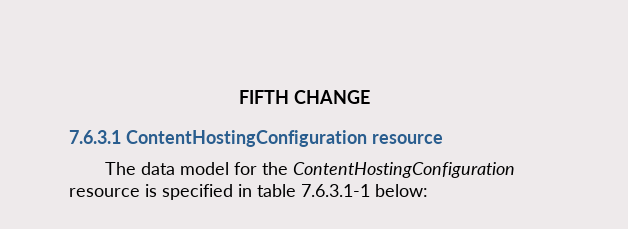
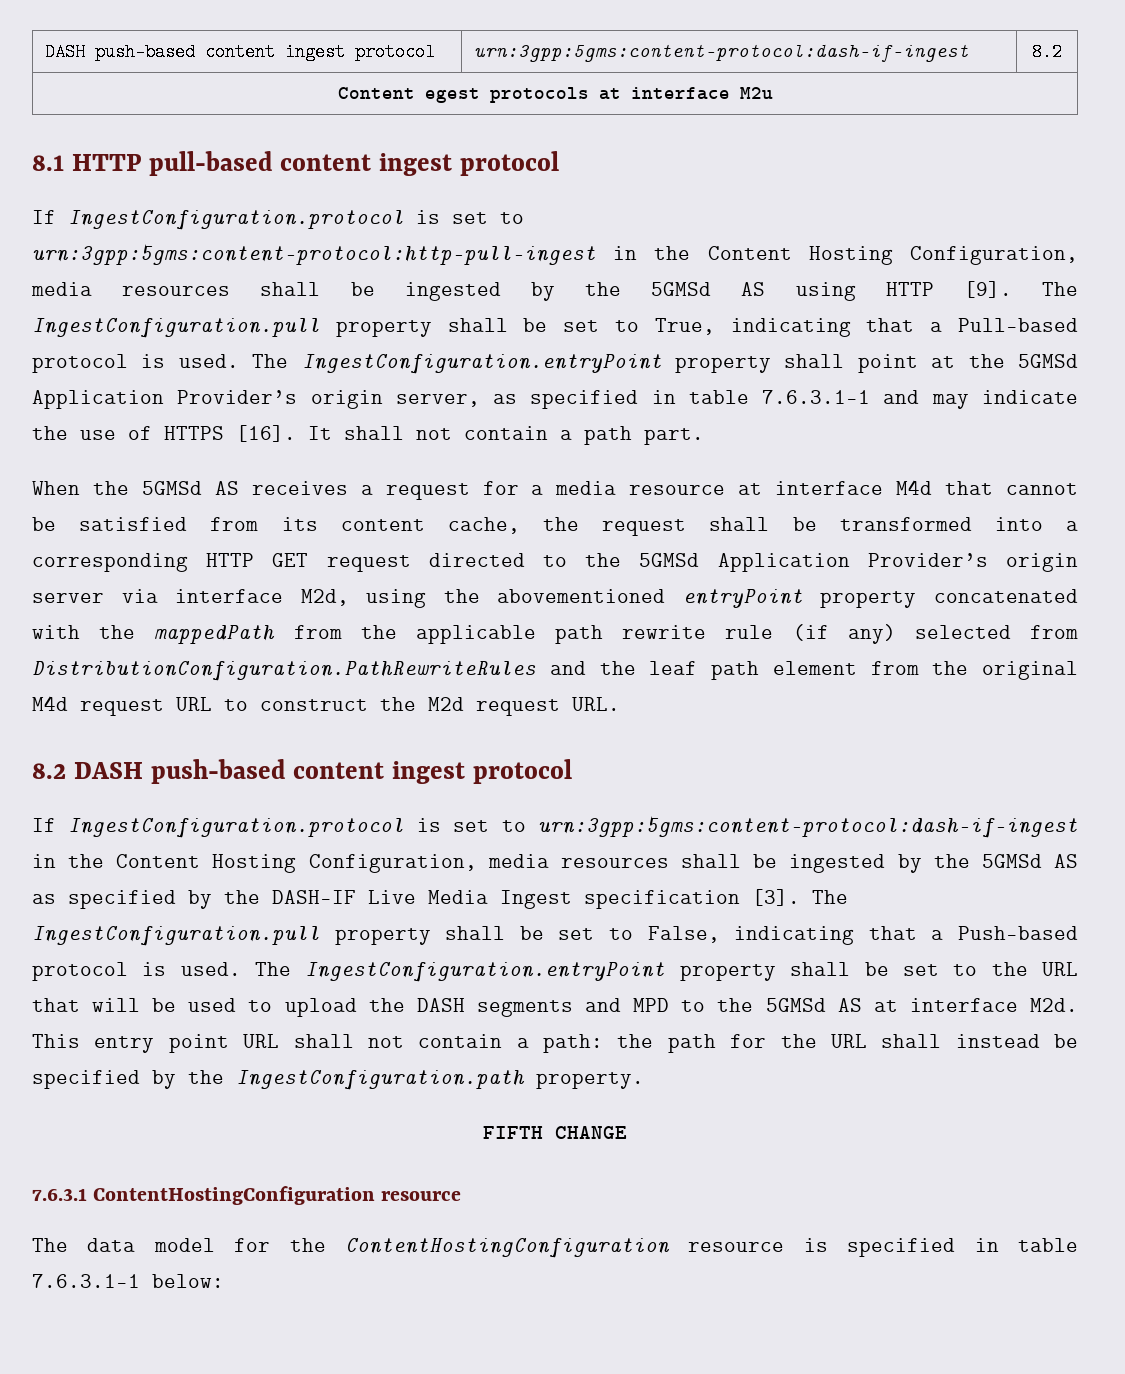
+ DASH push-based content ingest protocol | urn:3gpp:5gms:content-protocol:dash-if-ingest | 8.2
+ Content egest protocols at interface M2u
+ 8.1 HTTP pull-based content ingest protocol
+ If IngestConfiguration.protocol is set to urn:3gpp:5gms:content-protocol:http-pull-ingest in the Content Hosting Configuration, media resources shall be ingested by the 5GMSd AS using HTTP [9]. The IngestConfiguration.pull property shall be set to True, indicating that a Pull-based protocol is used. The IngestConfiguration.entryPoint property shall point at the 5GMSd Application Provider’s origin server, as specified in table 7.6.3.1-1 and may indicate the use of HTTPS [16]. It shall not contain a path part.
+ When the 5GMSd AS receives a request for a media resource at interface M4d that cannot be satisfied from its content cache, the request shall be transformed into a corresponding HTTP GET request directed to the 5GMSd Application Provider’s origin server via interface M2d, using the abovementioned entryPoint property concatenated with the mappedPath from the applicable path rewrite rule (if any) selected from DistributionConfiguration.PathRewriteRules and the leaf path element from the original M4d request URL to construct the M2d request URL.
+ 8.2 DASH push-based content ingest protocol
+ If IngestConfiguration.protocol is set to urn:3gpp:5gms:content-protocol:dash-if-ingest in the Content Hosting Configuration, media resources shall be ingested by the 5GMSd AS as specified by the DASH-IF Live Media Ingest specification [3]. The IngestConfiguration.pull property shall be set to False, indicating that a Push-based protocol is used. The IngestConfiguration.entryPoint property shall be set to the URL that will be used to upload the DASH segments and MPD to the 5GMSd AS at interface M2d. This entry point URL shall not contain a path: the path for the URL shall instead be specified by the IngestConfiguration.path property.

